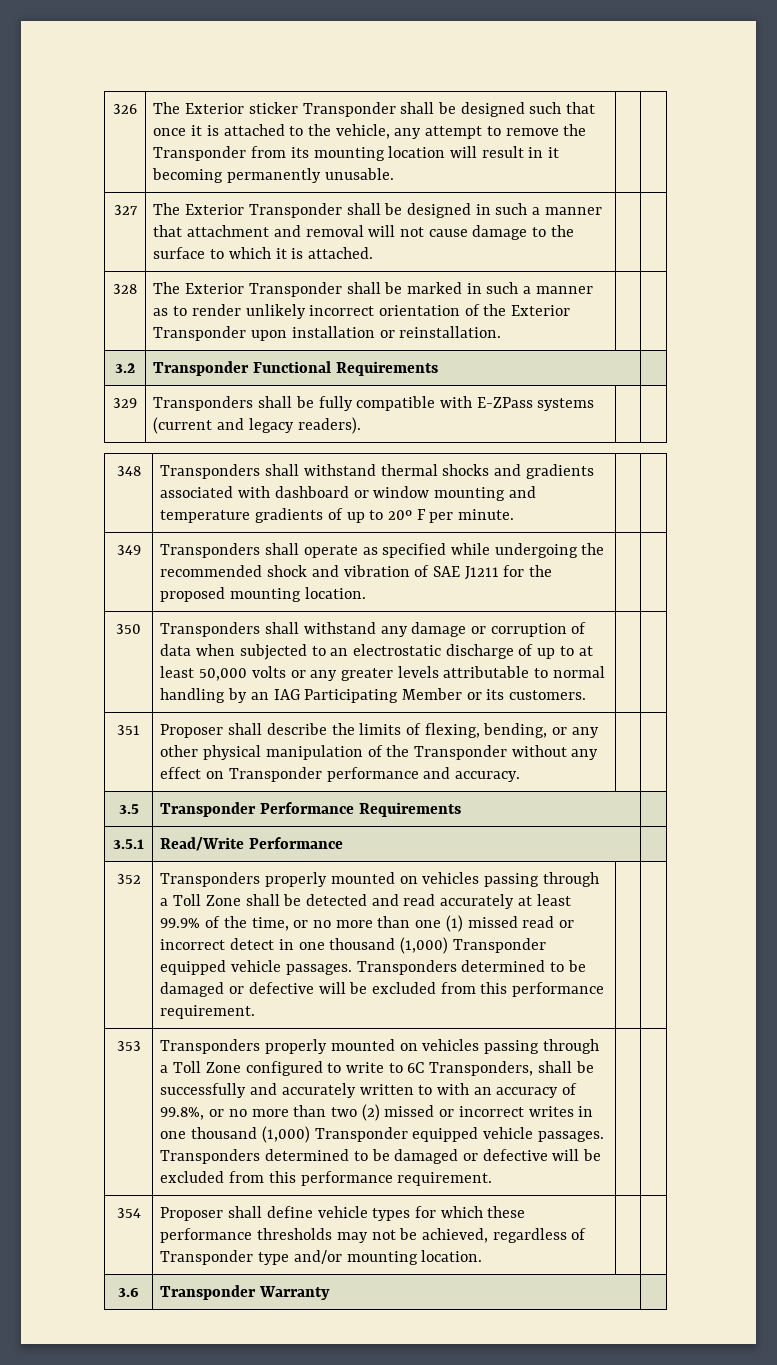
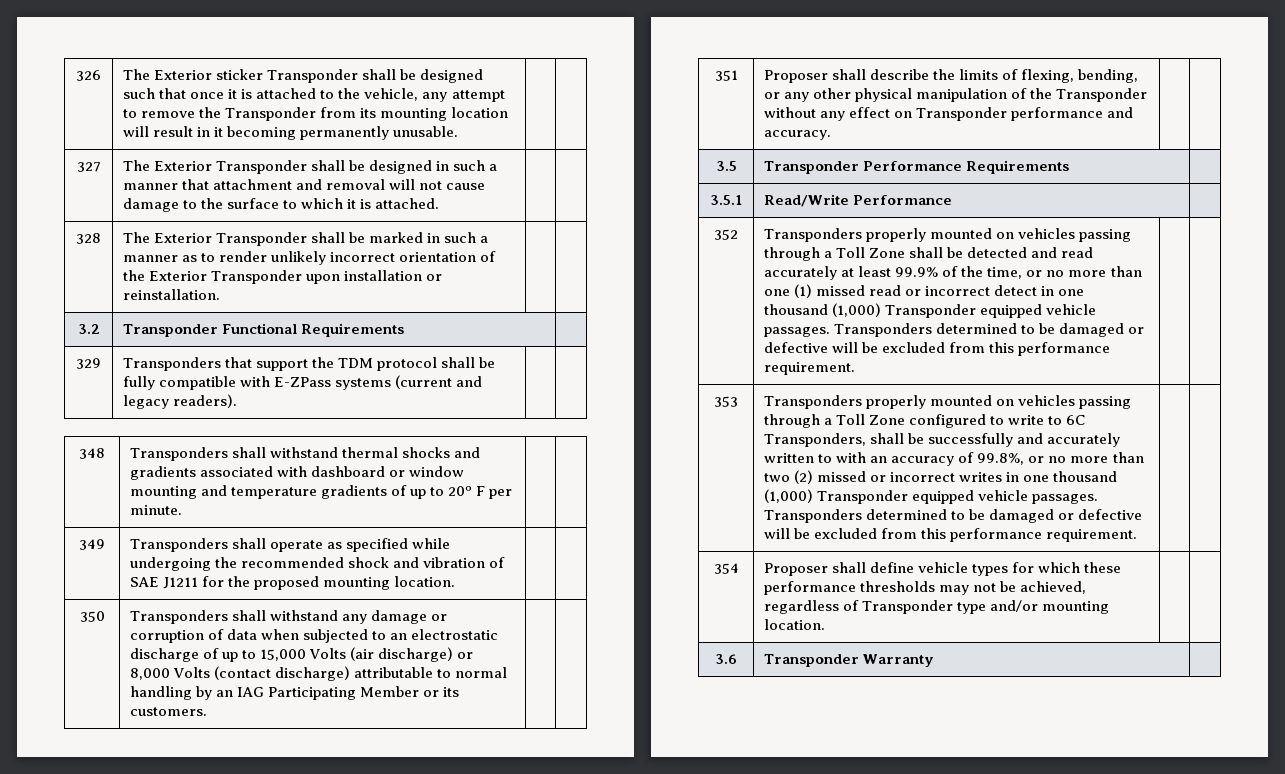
- 329 | Transponders shall be fully compatible with E-ZPass systems (current and legacy readers). | |
+ 329 | Transponders that support the TDM protocol shall be fully compatible with E-ZPass systems (current and legacy readers). | |
- 350 | Transponders shall withstand any damage or corruption of data when subjected to an electrostatic discharge of up to at least 50,000 volts or any greater levels attributable to normal handling by an IAG Participating Member or its customers. | |
+ 350 | Transponders shall withstand any damage or corruption of data when subjected to an electrostatic discharge of up to 15,000 Volts (air discharge) or 8,000 Volts (contact discharge) attributable to normal handling by an IAG Participating Member or its customers. | |

